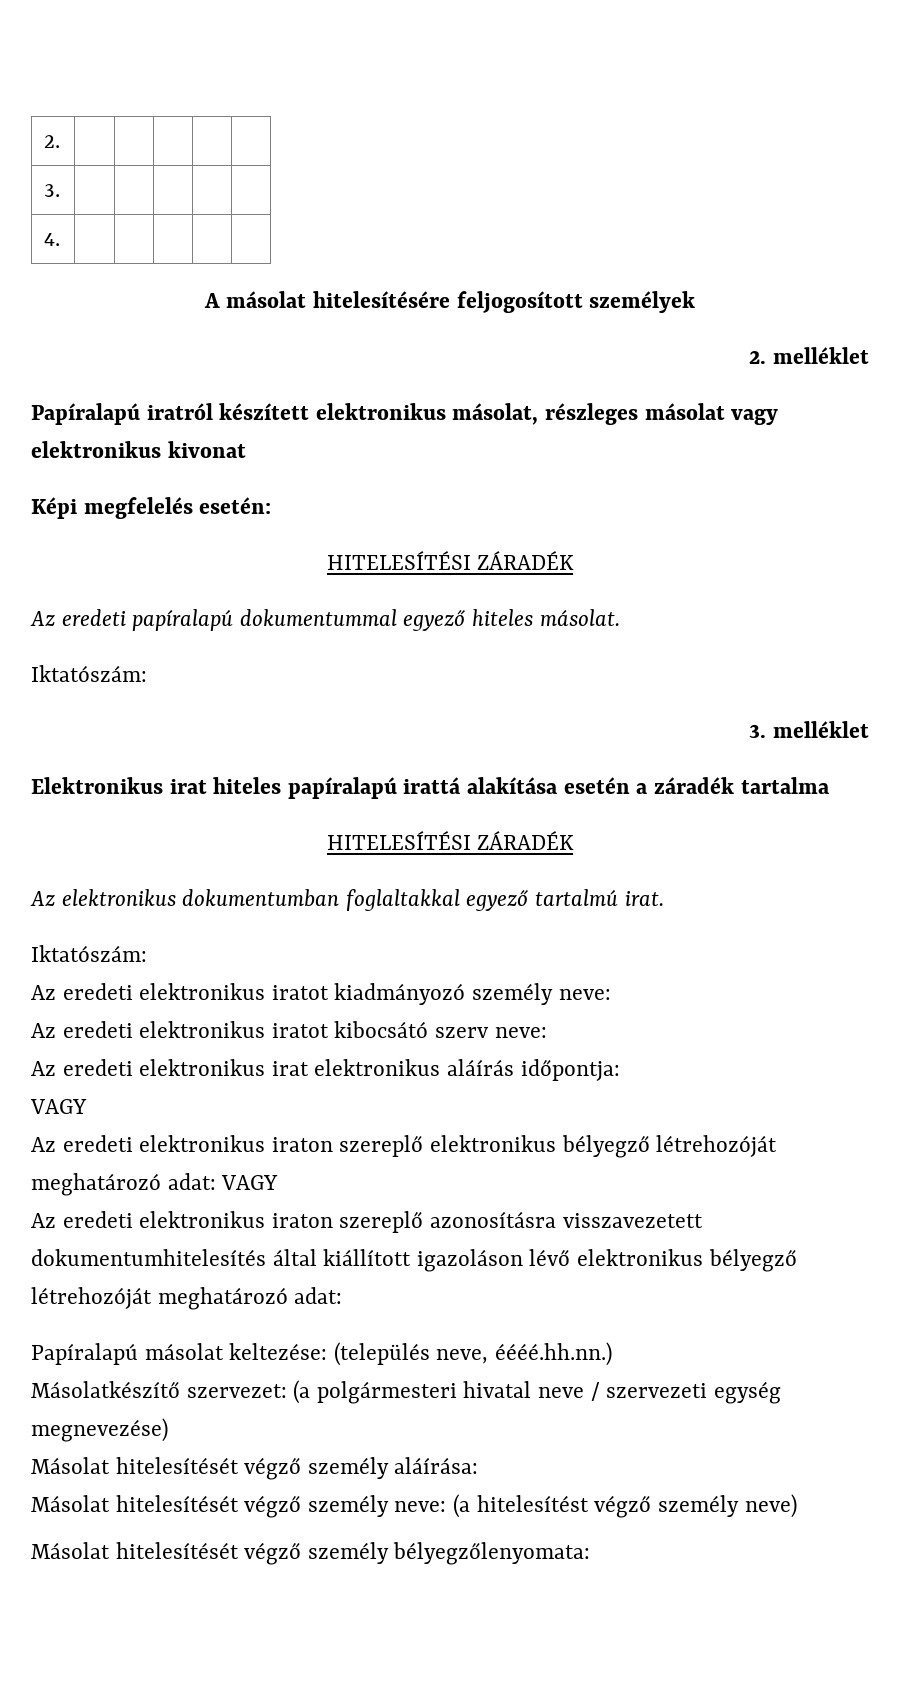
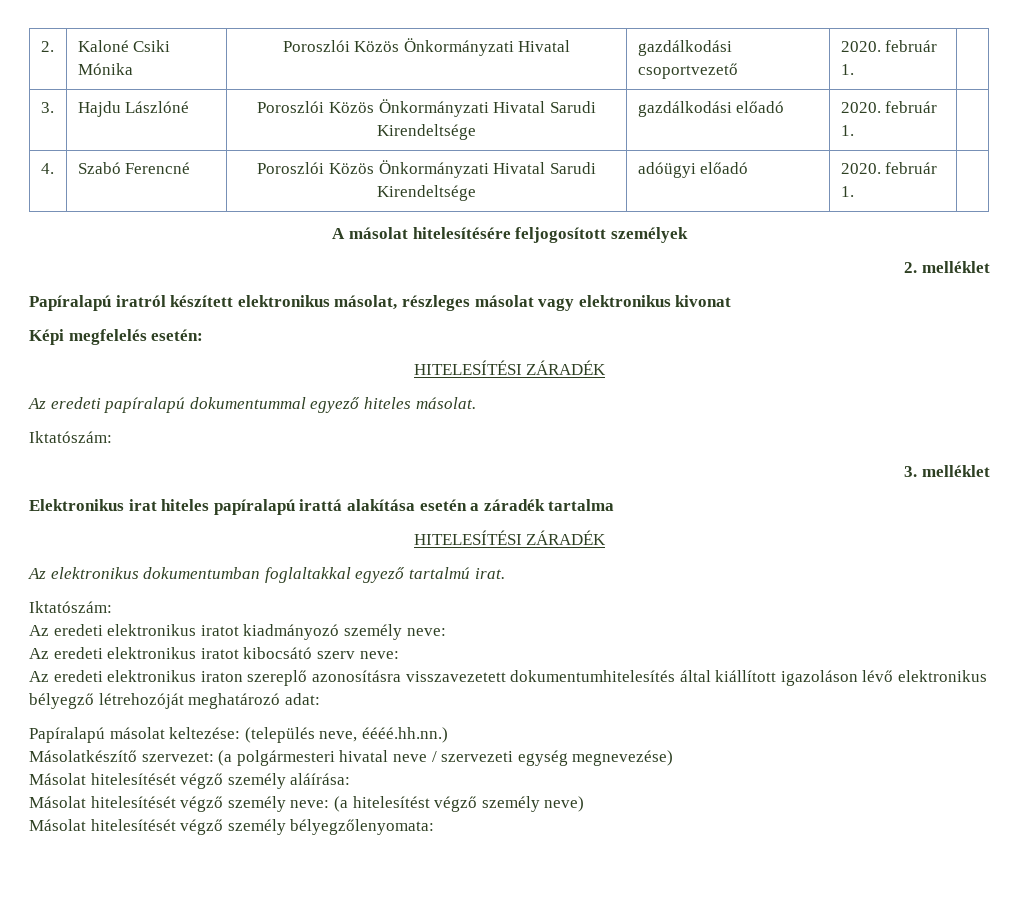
- 2. | | | | |
- 3. | | | | |
- 4. | | | | |
+ 2. | Kaloné Csiki Mónika | Poroszlói Közös Önkormányzati Hivatal | gazdálkodási csoportvezető | 2020. február 1. |
+ 3. | Hajdu Lászlóné | Poroszlói Közös Önkormányzati Hivatal Sarudi Kirendeltsége | gazdálkodási előadó | 2020. február 1. |
+ 4. | Szabó Ferencné | Poroszlói Közös Önkormányzati Hivatal Sarudi Kirendeltsége | adóügyi előadó | 2020. február 1. |
- Az eredeti elektronikus irat elektronikus aláírás időpontja:
- VAGY
- Az eredeti elektronikus iraton szereplő elektronikus bélyegző létrehozóját meghatározó adat: VAGY

